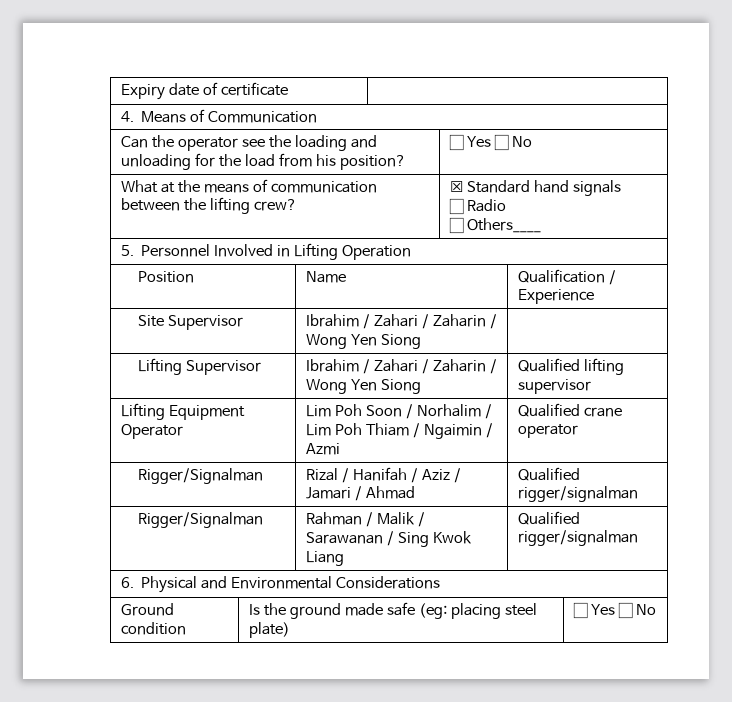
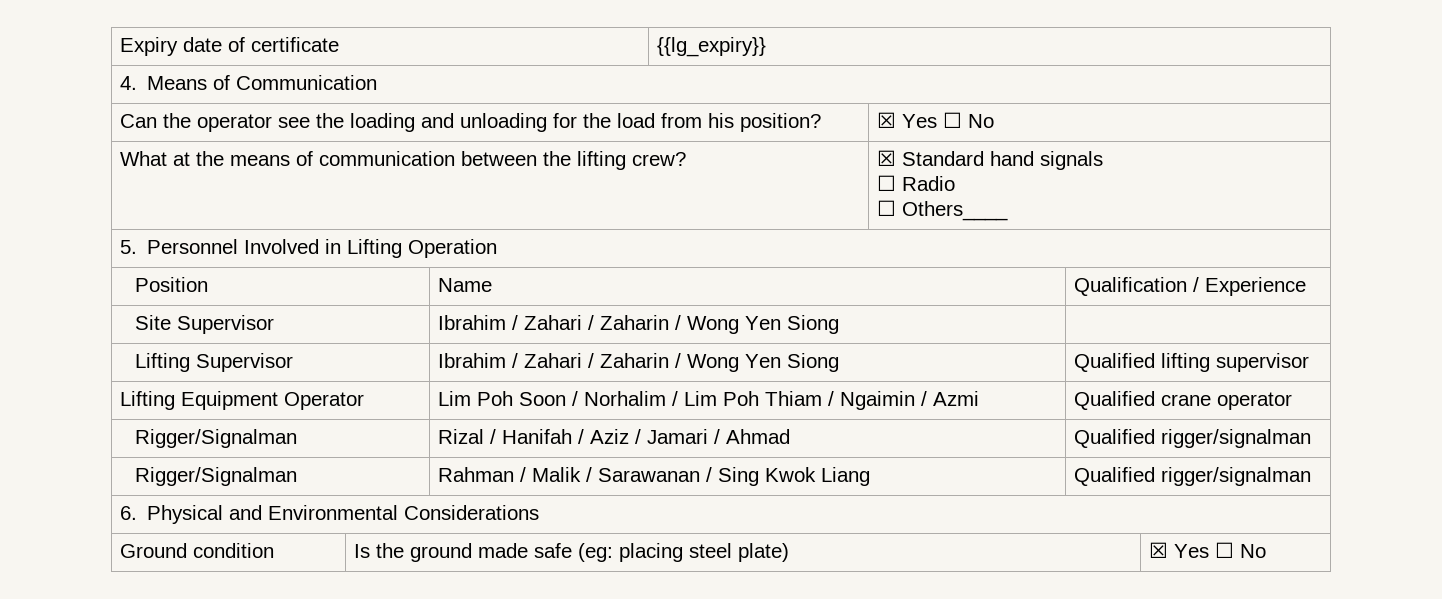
- Expiry date of certificate |
+ Expiry date of certificate | {{lg_expiry}}
- Can the operator see the loading and unloading for the load from his position? | ☐ Yes ☐ No
+ Can the operator see the loading and unloading for the load from his position? | ☒ Yes ☐ No
- Ground condition | Is the ground made safe (eg: placing steel plate) | ☐ Yes ☐ No
+ Ground condition | Is the ground made safe (eg: placing steel plate) | ☒ Yes ☐ No

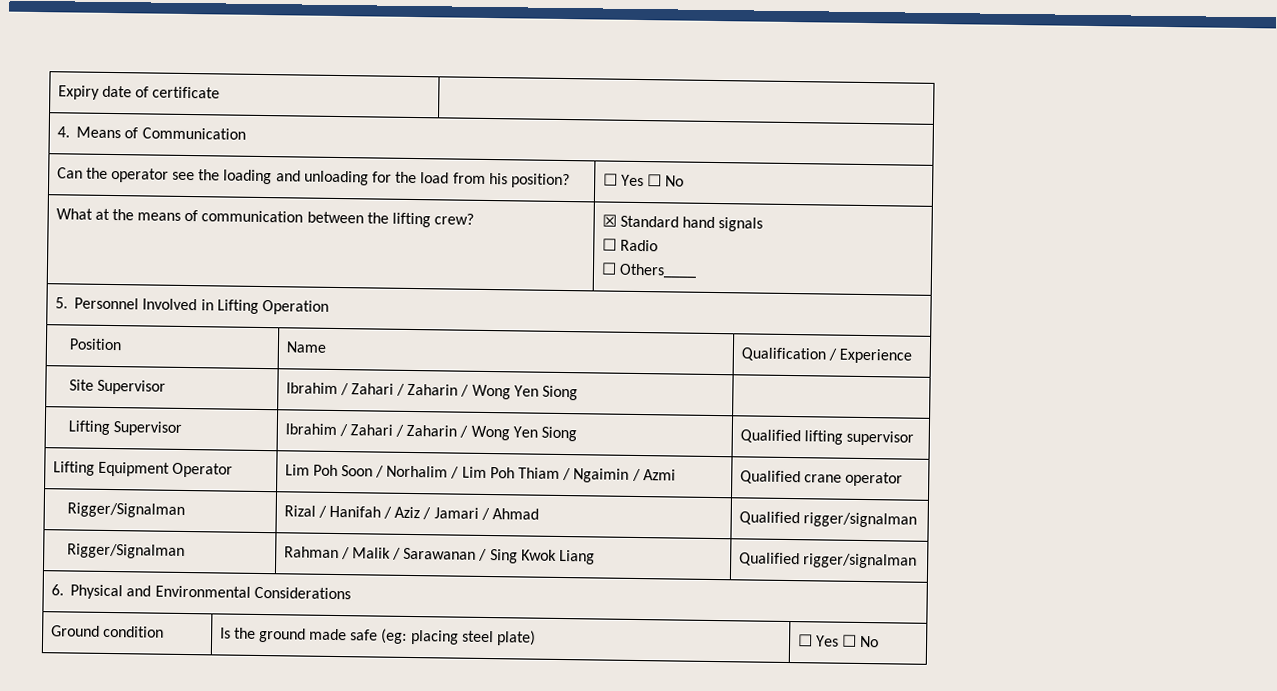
- Expiry date of certificate | {{lg_expiry}}
+ Expiry date of certificate |
- Can the operator see the loading and unloading for the load from his position? | ☒ Yes ☐ No
+ Can the operator see the loading and unloading for the load from his position? | ☐ Yes ☐ No
- Ground condition | Is the ground made safe (eg: placing steel plate) | ☒ Yes ☐ No
+ Ground condition | Is the ground made safe (eg: placing steel plate) | ☐ Yes ☐ No

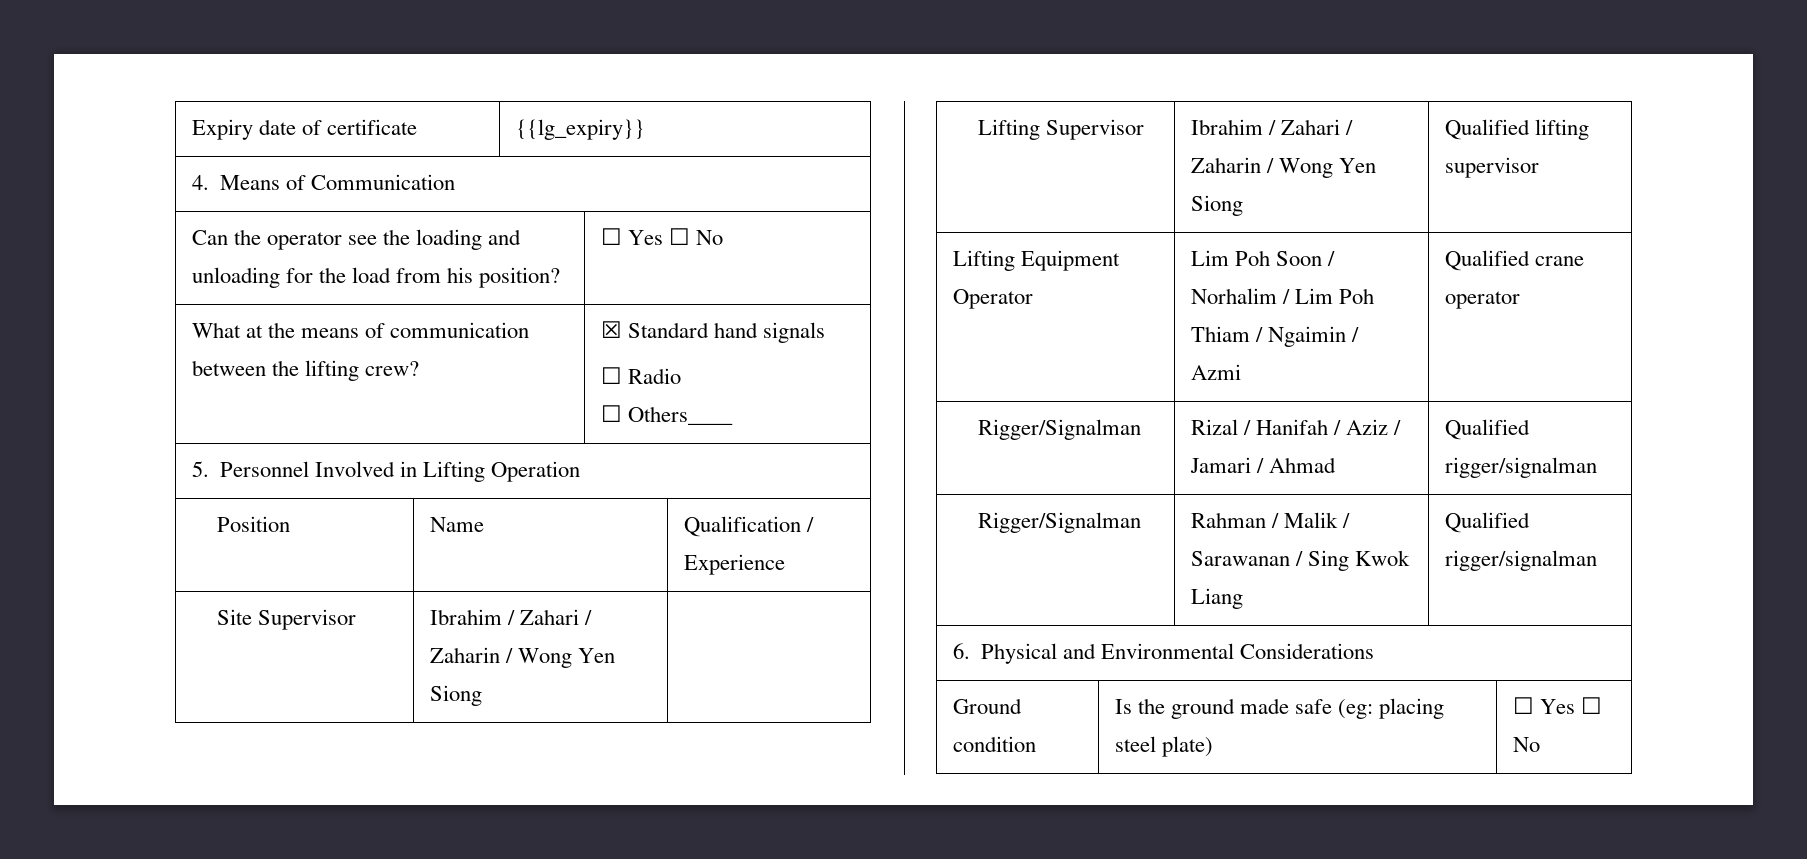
- Expiry date of certificate |
+ Expiry date of certificate | {{lg_expiry}}

